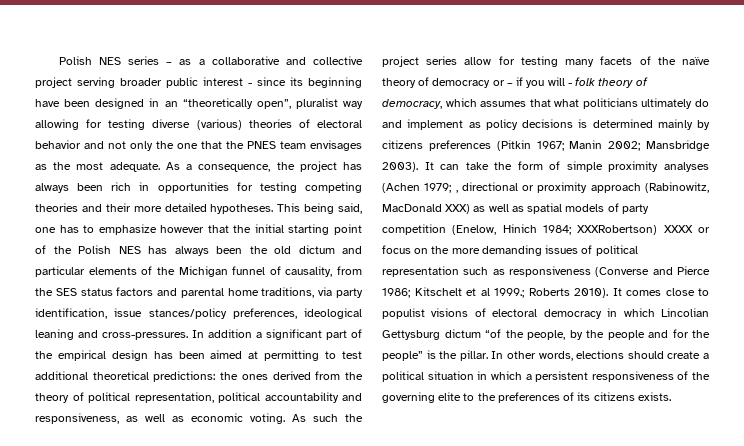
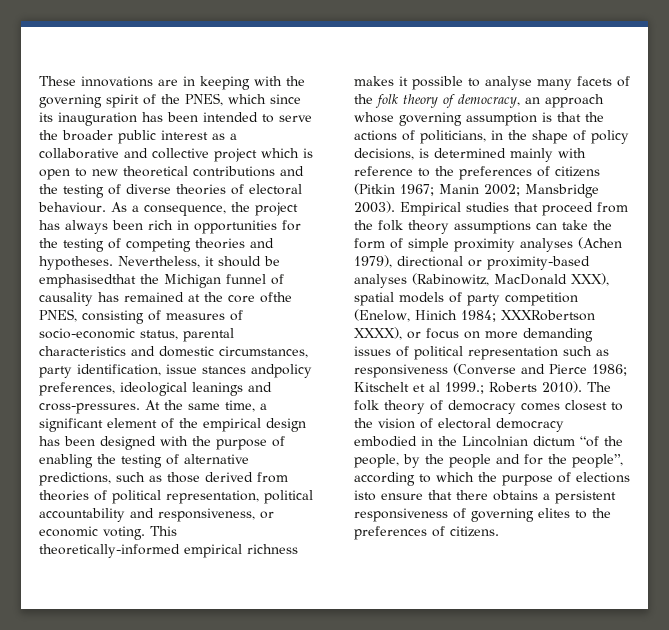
- Polish NES series – as a collaborative and collective project serving broader public interest - since its beginning have been designed in an “theoretically open”, pluralist way allowing for testing diverse (various) theories of electoral behavior and not only the one that the PNES team envisages as the most adequate.
+ These innovations are in keeping with the governing spirit of the PNES, which since its inauguration has been intended to serve the broader public interest as a collaborative and collective project which is open to new theoretical contributions and the testing of diverse theories of electoral behaviour.
- As a consequence, the project has always been rich in opportunities for testing competing theories and their more detailed hypotheses. This being said, one has to emphasize however that the initial starting point of the Polish NES has always been the old dictum and particular elements of the Michigan funnel of causality, from the SES status factors and parental home traditions, via party identification, issue stances/policy preferences, ideological leaning and cross-pressures.
+ As a consequence, the project has always been rich in opportunities for the testing of competing theories and hypotheses. Nevertheless, it should be emphasisedthat the Michigan funnel of causality has remained at the core ofthe PNES, consisting of measures of socio-economic status, parental characteristics and domestic circumstances, party identification, issue stances andpolicy preferences, ideological leanings and cross-pressures.
- In addition a significant part of the empirical design has been aimed at permitting to test additional theoretical predictions: the ones derived from the theory of political representation, political accountability and responsiveness, as well as economic voting. As such the project series allow for testing many facets of the naïve theory of democracy or – if you will - folk theory of democracy, which assumes that what politicians ultimately do and implement as policy decisions is determined mainly by citizens preferences (Pitkin 1967; Manin 2002; Mansbridge 2003).
+ At the same time, a significant element of the empirical design has been designed with the purpose of enabling the testing of alternative predictions, such as those derived from theories of political representation, political accountability and responsiveness, or economic voting. This theoretically-informed empirical richness makes it possible to analyse many facets of the folk theory of democracy, an approach whose governing assumption is that the actions of politicians, in the shape of policy decisions, is determined mainly with reference to the preferences of citizens (Pitkin 1967; Manin 2002; Mansbridge 2003).
- It can take the form of simple proximity analyses (Achen 1979; , directional or proximity approach (Rabinowitz, MacDonald XXX) as well as spatial models of party competition (Enelow, Hinich 1984; XXXRobertson) XXXX or focus on the more demanding issues of political representation such as responsiveness (Converse and Pierce 1986; Kitschelt et al 1999.; Roberts 2010).
+ Empirical studies that proceed from the folk theory assumptions can take the form of simple proximity analyses (Achen 1979), directional or proximity-based analyses (Rabinowitz, MacDonald XXX), spatial models of party competition (Enelow, Hinich 1984; XXXRobertson XXXX), or focus on more demanding issues of political representation such as responsiveness (Converse and Pierce 1986; Kitschelt et al 1999.; Roberts 2010).
- It comes close to populist visions of electoral democracy in which Lincolian Gettysburg dictum “of the people, by the people and for the people” is the pillar. In other words, elections should create a political situation in which a persistent responsiveness of the governing elite to the preferences of its citizens exists.
+ The folk theory of democracy comes closest to the vision of electoral democracy embodied in the Lincolnian dictum “of the people, by the people and for the people”, according to which the purpose of elections isto ensure that there obtains a persistent responsiveness of governing elites to the preferences of citizens.

